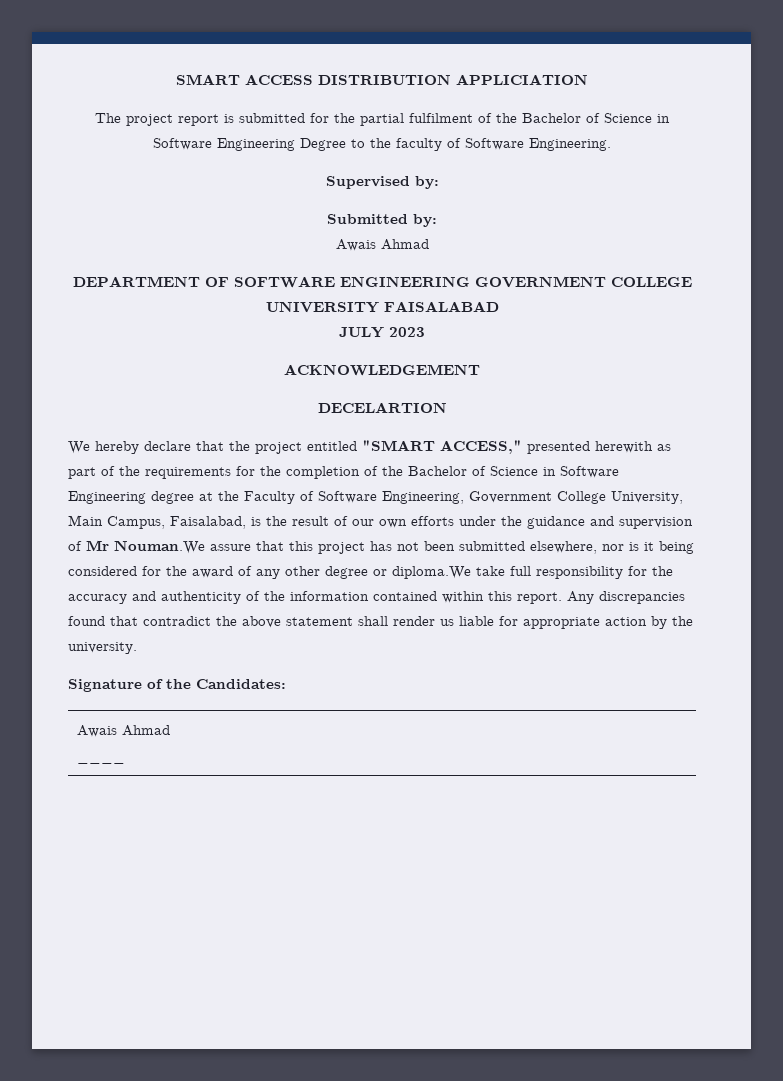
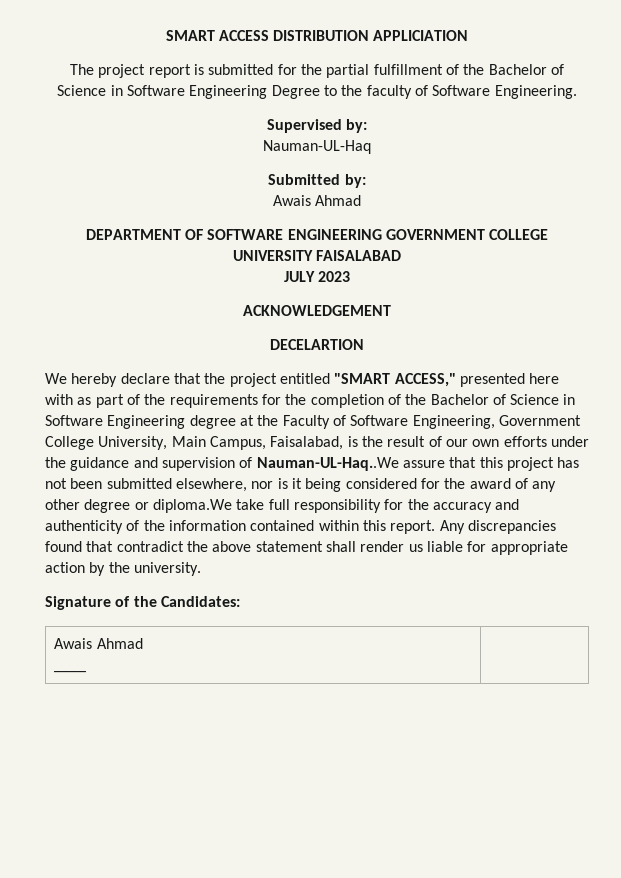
- The project report is submitted for the partial fulfilment of the Bachelor of Science in Software Engineering Degree to the faculty of Software Engineering.
+ The project report is submitted for the partial fulfillment of the Bachelor of Science in Software Engineering Degree to the faculty of Software Engineering.
+ Nauman-UL-Haq
- We hereby declare that the project entitled "SMART ACCESS," presented herewith as part of the requirements for the completion of the Bachelor of Science in Software Engineering degree at the Faculty of Software Engineering, Government College University, Main Campus, Faisalabad, is the result of our own efforts under the guidance and supervision of Mr Nouman.We assure that this project has not been submitted elsewhere, nor is it being considered for the award of any other degree or diploma.We take full responsibility for the accuracy and authenticity of the information contained within this report.
+ We hereby declare that the project entitled "SMART ACCESS," presented here with as part of the requirements for the completion of the Bachelor of Science in Software Engineering degree at the Faculty of Software Engineering, Government College University, Main Campus, Faisalabad, is the result of our own efforts under the guidance and supervision of Nauman-UL-Haq..We assure that this project has not been submitted elsewhere, nor is it being considered for the award of any other degree or diploma.We take full responsibility for the accuracy and authenticity of the information contained within this report.

